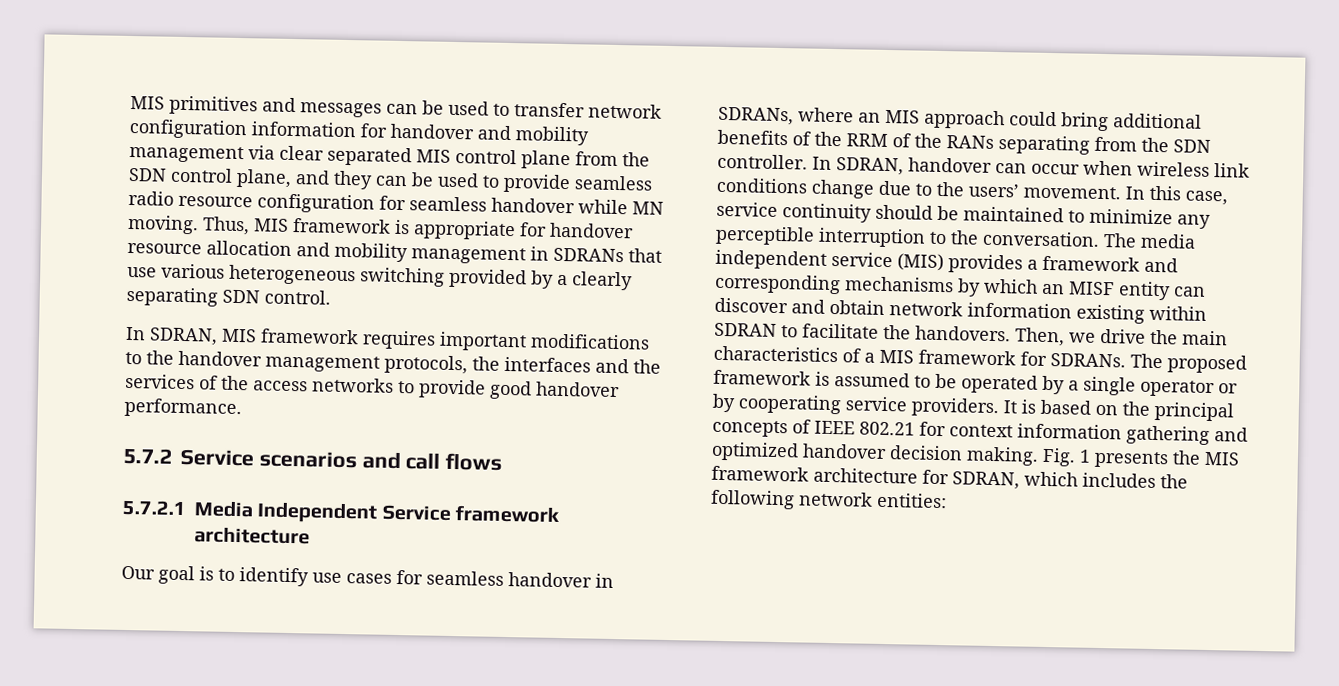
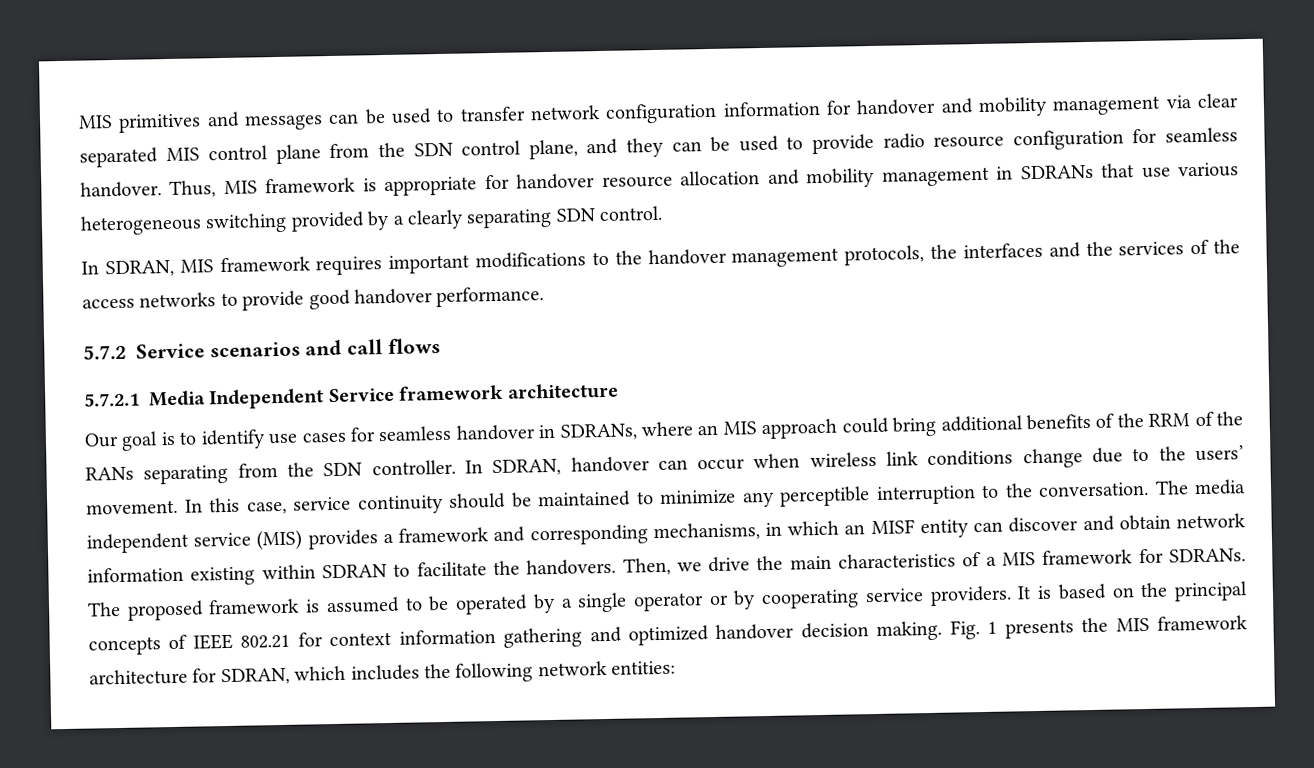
- MIS primitives and messages can be used to transfer network configuration information for handover and mobility management via clear separated MIS control plane from the SDN control plane, and they can be used to provide seamless radio resource configuration for seamless handover while MN moving.
+ MIS primitives and messages can be used to transfer network configuration information for handover and mobility management via clear separated MIS control plane from the SDN control plane, and they can be used to provide radio resource configuration for seamless handover.
- The media independent service (MIS) provides a framework and corresponding mechanisms by which an MISF entity can discover and obtain network information existing within SDRAN to facilitate the handovers.
+ The media independent service (MIS) provides a framework and corresponding mechanisms, in which an MISF entity can discover and obtain network information existing within SDRAN to facilitate the handovers.

